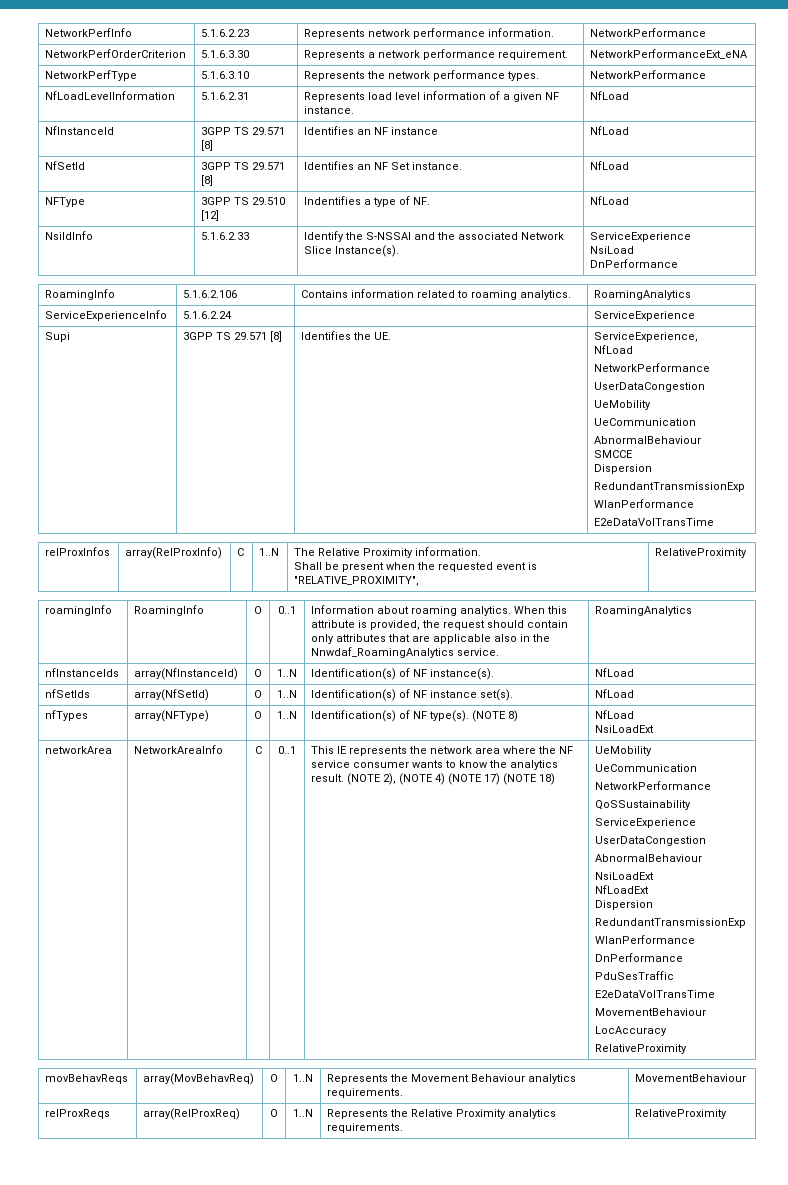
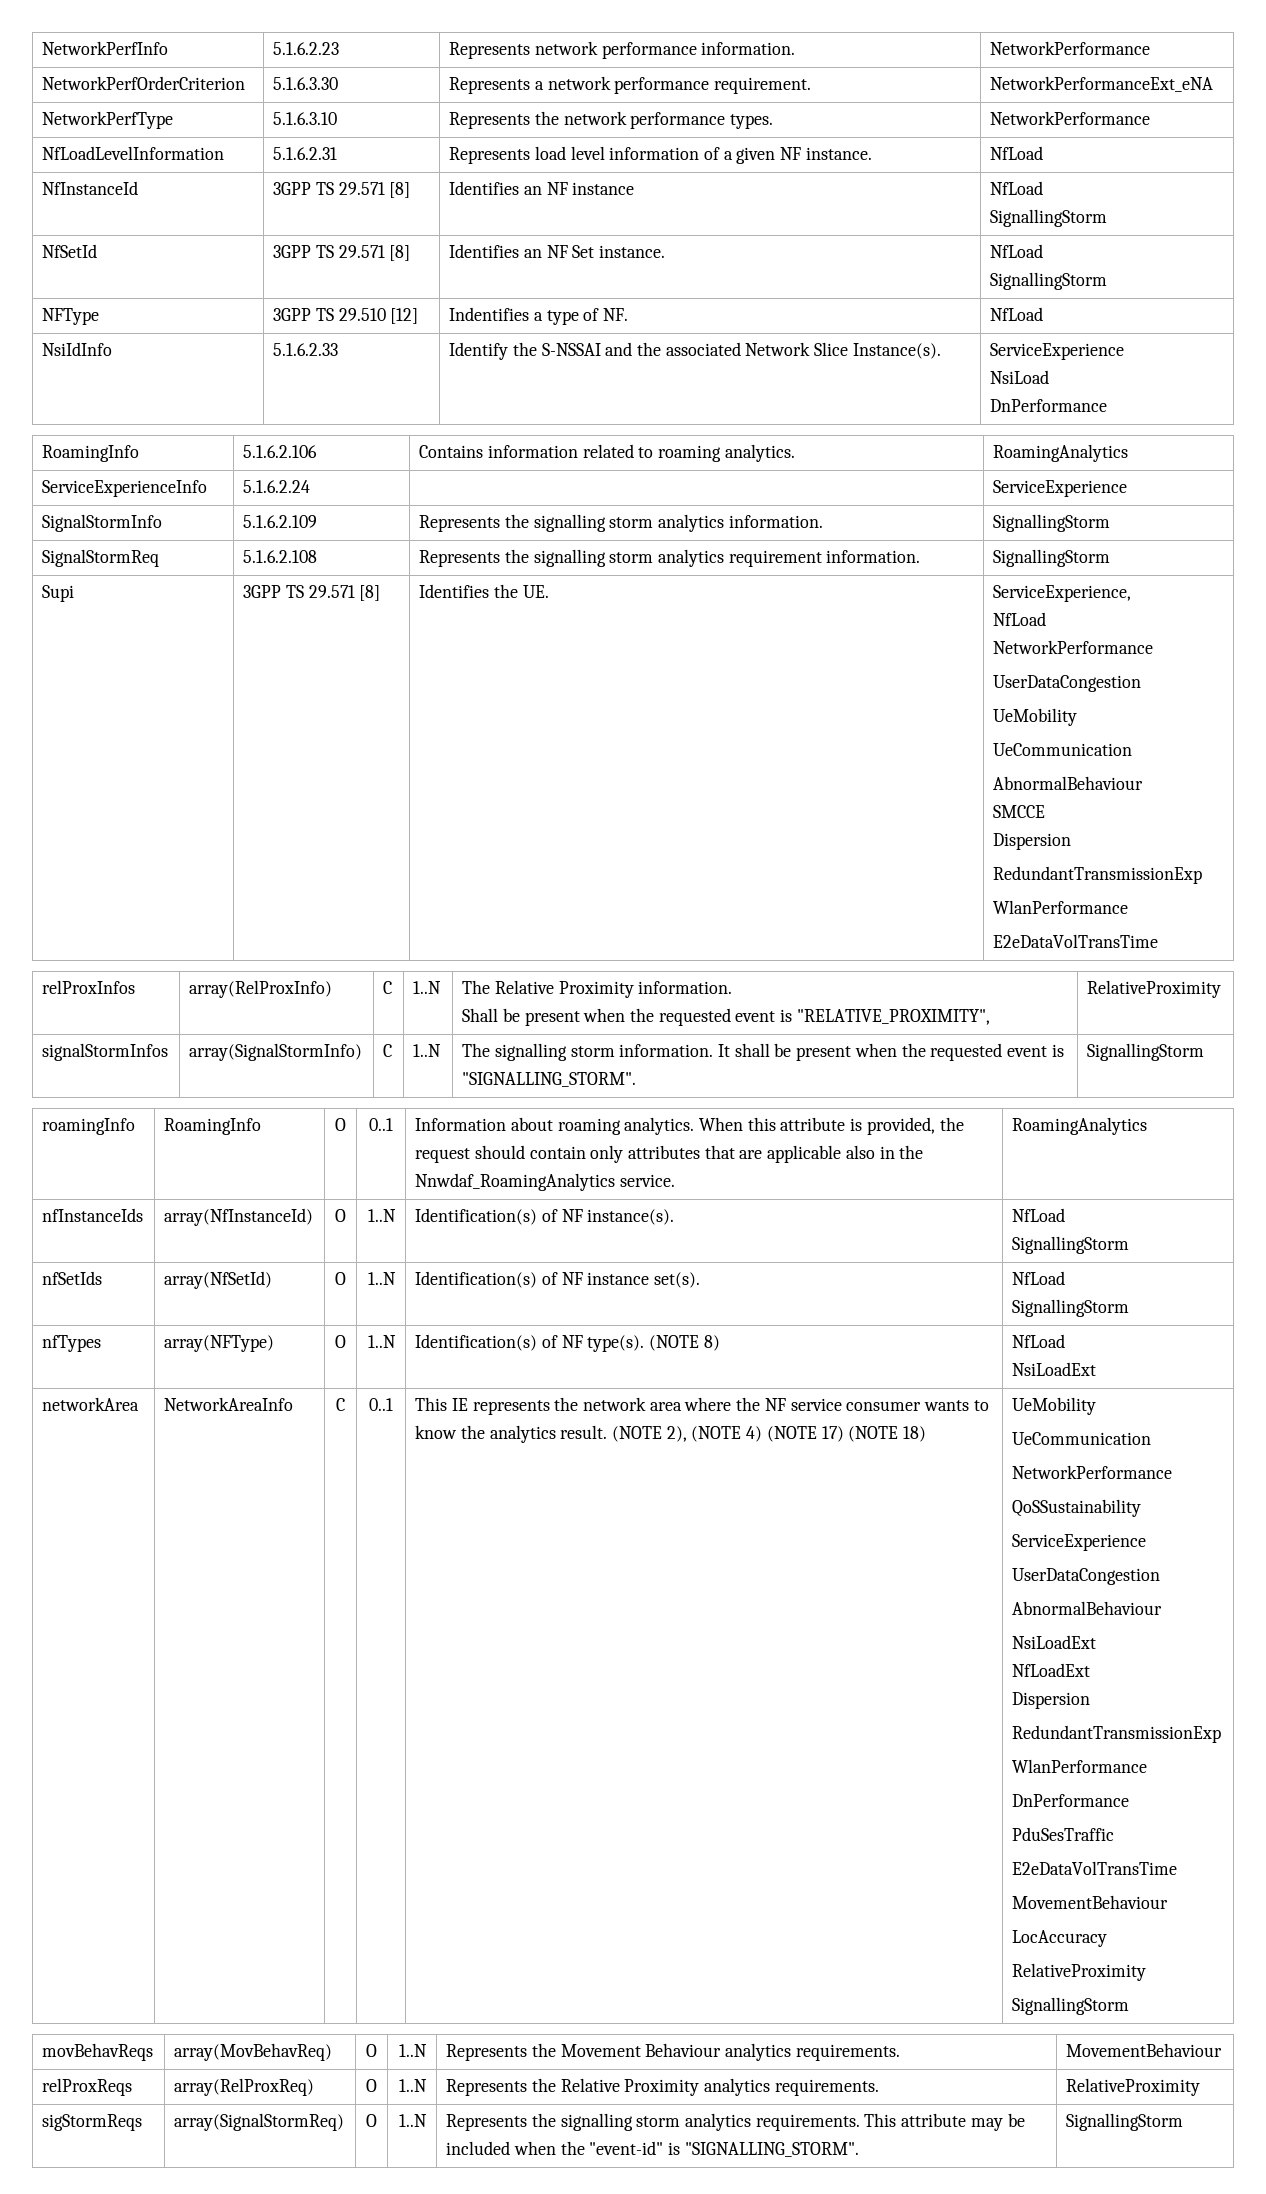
  NfInstanceId | 3GPP TS 29.571 [8] | Identifies an NF instance | NfLoad
+ SignallingStorm
  NfSetId | 3GPP TS 29.571 [8] | Identifies an NF Set instance. | NfLoad
+ SignallingStorm
+ SignalStormInfo | 5.1.6.2.109 | Represents the signalling storm analytics information. | SignallingStorm
+ SignalStormReq | 5.1.6.2.108 | Represents the signalling storm analytics requirement information. | SignallingStorm
+ signalStormInfos | array(SignalStormInfo) | C | 1..N | The signalling storm information. It shall be present when the requested event is "SIGNALLING_STORM". | SignallingStorm
  nfInstanceIds | array(NfInstanceId) | O | 1..N | Identification(s) of NF instance(s). | NfLoad
+ SignallingStorm
  nfSetIds | array(NfSetId) | O | 1..N | Identification(s) of NF instance set(s). | NfLoad
+ SignallingStorm
  LocAccuracy
  RelativeProximity
+ SignallingStorm
+ sigStormReqs | array(SignalStormReq) | O | 1..N | Represents the signalling storm analytics requirements. This attribute may be included when the "event-id" is "SIGNALLING_STORM". | SignallingStorm

